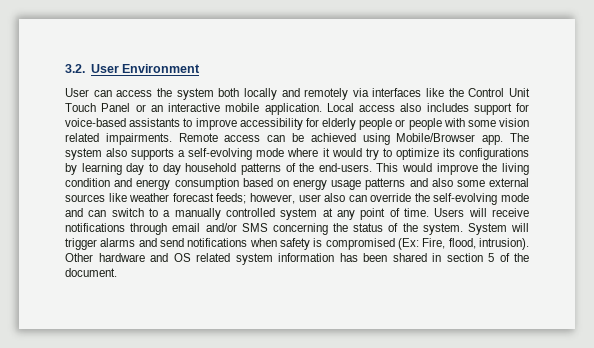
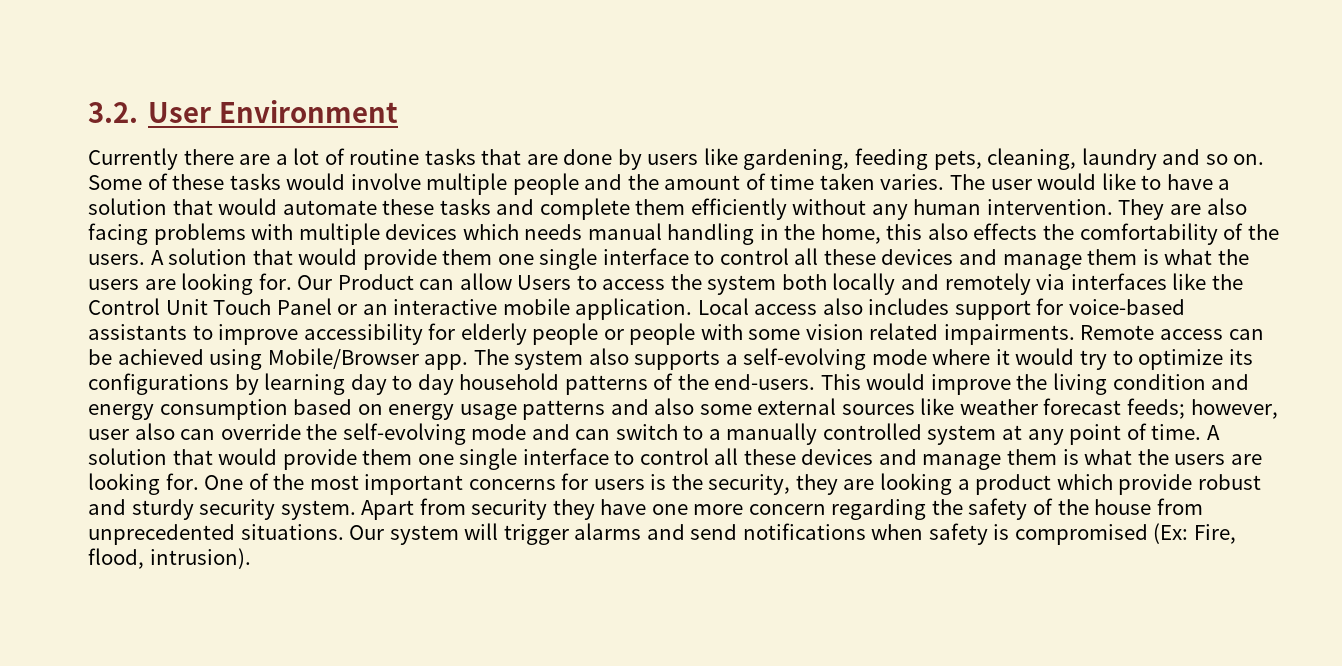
- User can access the system both locally and remotely via interfaces like the Control Unit Touch Panel or an interactive mobile application.
+ Currently there are a lot of routine tasks that are done by users like gardening, feeding pets, cleaning, laundry and so on. Some of these tasks would involve multiple people and the amount of time taken varies. The user would like to have a solution that would automate these tasks and complete them efficiently without any human intervention. They are also facing problems with multiple devices which needs manual handling in the home, this also effects the comfortability of the users. A solution that would provide them one single interface to control all these devices and manage them is what the users are looking for. Our Product can allow Users to access the system both locally and remotely via interfaces like the Control Unit Touch Panel or an interactive mobile application.
- Users will receive notifications through email and/or SMS concerning the status of the system. System will trigger alarms and send notifications when safety is compromised (Ex: Fire, flood, intrusion). Other hardware and OS related system information has been shared in section 5 of the document.
+ A solution that would provide them one single interface to control all these devices and manage them is what the users are looking for. One of the most important concerns for users is the security, they are looking a product which provide robust and sturdy security system. Apart from security they have one more concern regarding the safety of the house from unprecedented situations. Our system will trigger alarms and send notifications when safety is compromised (Ex: Fire, flood, intrusion).

